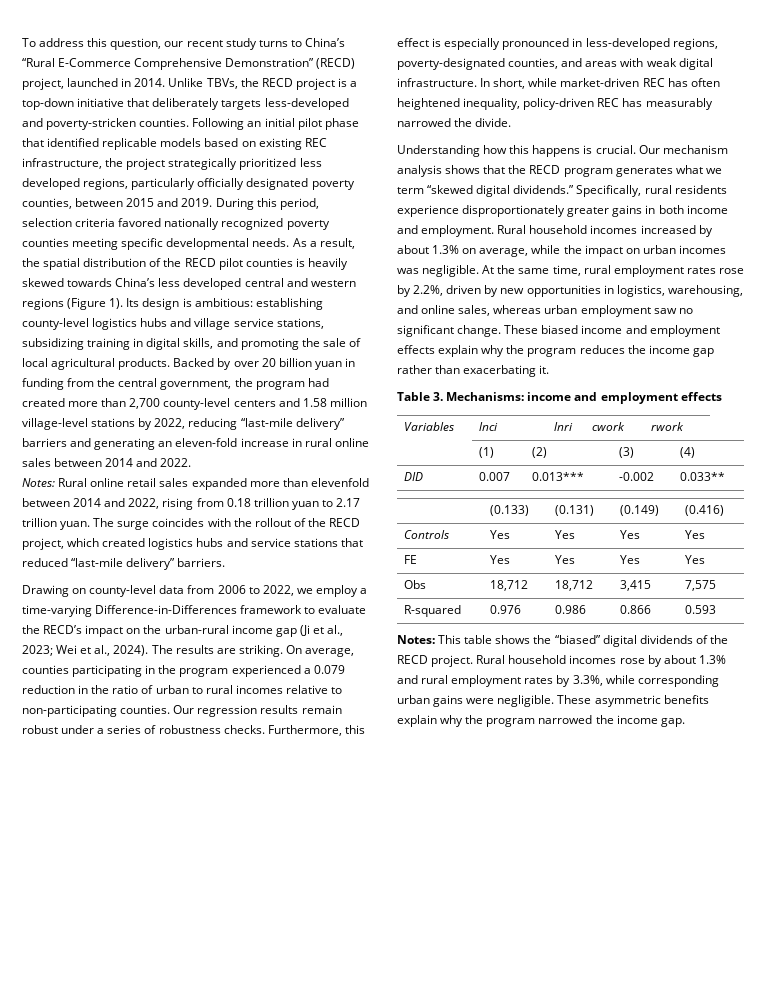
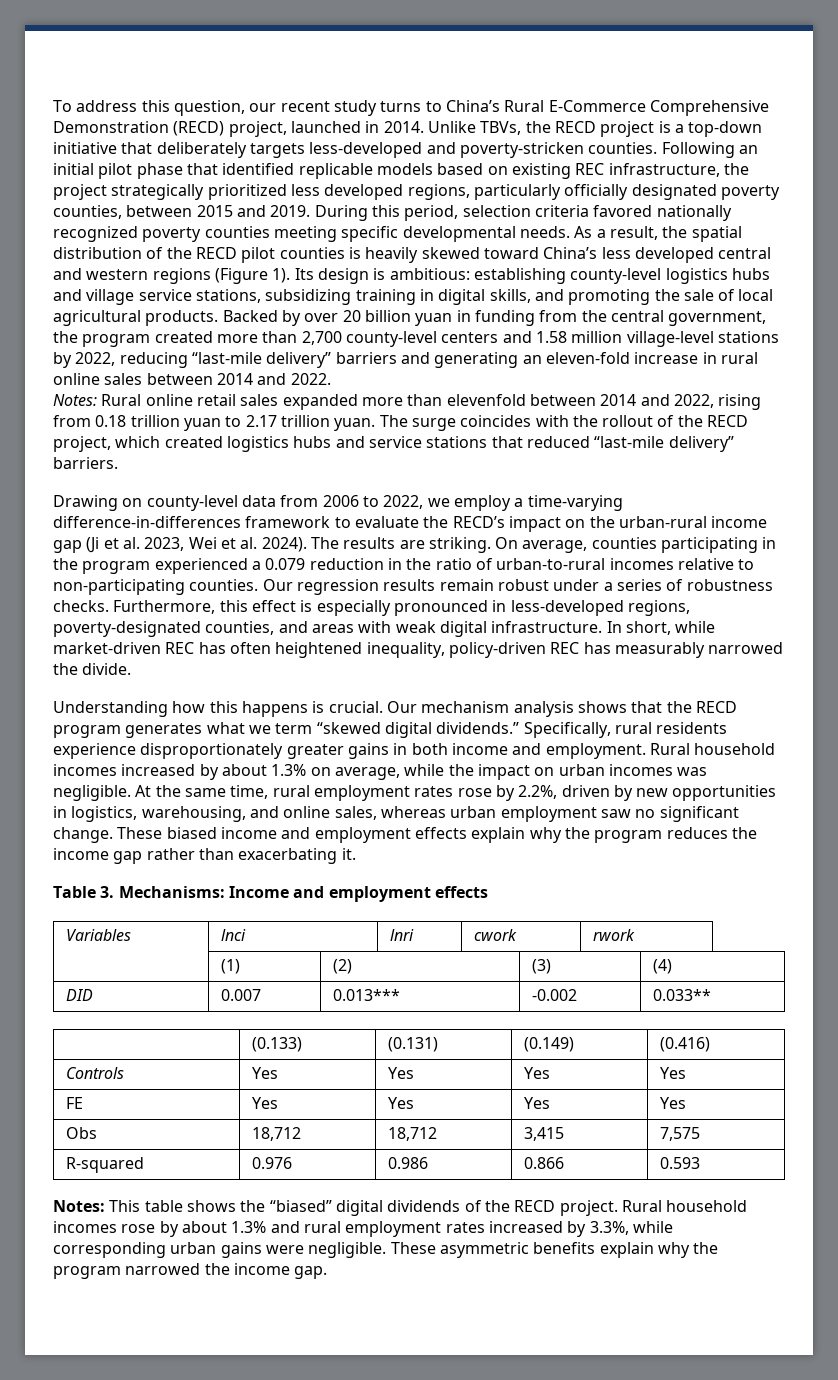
- To address this question, our recent study turns to China’s “Rural E-Commerce Comprehensive Demonstration” (RECD) project, launched in 2014.
+ To address this question, our recent study turns to China’s Rural E-Commerce Comprehensive Demonstration (RECD) project, launched in 2014.
- As a result, the spatial distribution of the RECD pilot counties is heavily skewed towards China’s less developed central and western regions (Figure 1).
+ As a result, the spatial distribution of the RECD pilot counties is heavily skewed toward China’s less developed central and western regions (Figure 1).
- Backed by over 20 billion yuan in funding from the central government, the program had created more than 2,700 county-level centers and 1.58 million village-level stations by 2022, reducing “last-mile delivery” barriers and generating an eleven-fold increase in rural online sales between 2014 and 2022.
+ Backed by over 20 billion yuan in funding from the central government, the program created more than 2,700 county-level centers and 1.58 million village-level stations by 2022, reducing “last-mile delivery” barriers and generating an eleven-fold increase in rural online sales between 2014 and 2022.
- Drawing on county-level data from 2006 to 2022, we employ a time-varying Difference-in-Differences framework to evaluate the RECD’s impact on the urban-rural income gap (Ji et al., 2023; Wei et al., 2024).
+ Drawing on county-level data from 2006 to 2022, we employ a time-varying difference-in-differences framework to evaluate the RECD’s impact on the urban-rural income gap (Ji et al. 2023, Wei et al. 2024).
- On average, counties participating in the program experienced a 0.079 reduction in the ratio of urban to rural incomes relative to non-participating counties.
+ On average, counties participating in the program experienced a 0.079 reduction in the ratio of urban-to-rural incomes relative to non-participating counties.
- Table 3. Mechanisms: income and employment effects
+ Table 3. Mechanisms: Income and employment effects
- Rural household incomes rose by about 1.3% and rural employment rates by 3.3%, while corresponding urban gains were negligible.
+ Rural household incomes rose by about 1.3% and rural employment rates increased by 3.3%, while corresponding urban gains were negligible.

